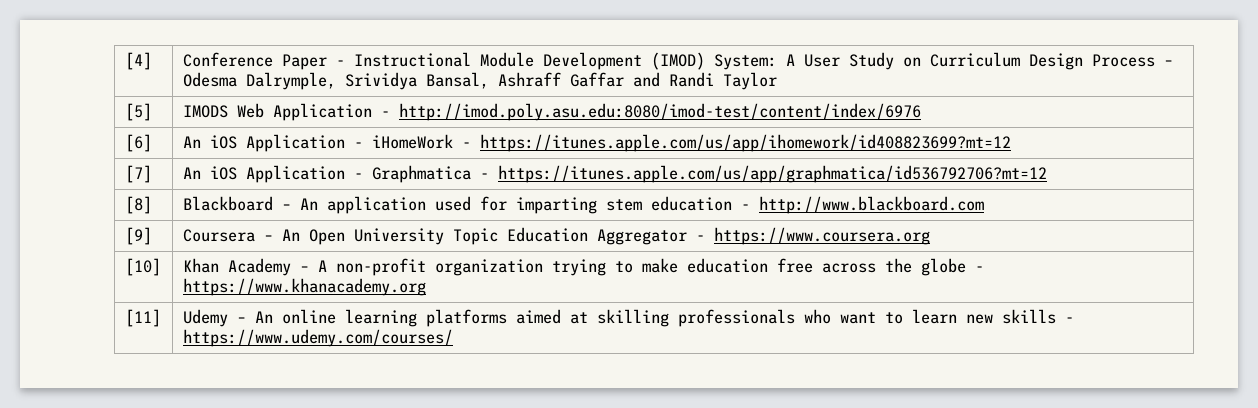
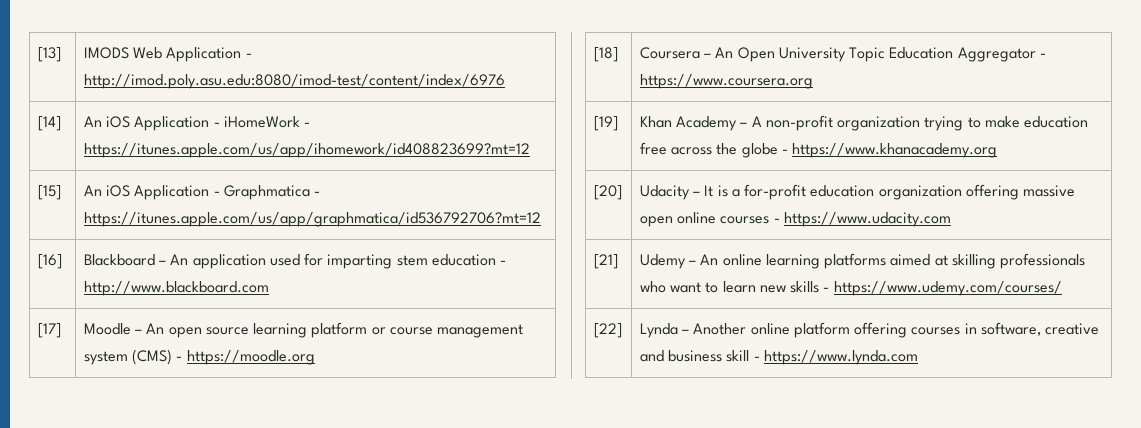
- [4] | Conference Paper - Instructional Module Development (IMOD) System: A User Study on Curriculum Design Process – Odesma Dalrymple, Srividya Bansal, Ashraff Gaffar and Randi Taylor
- [5] | IMODS Web Application - http://imod.poly.asu.edu:8080/imod-test/content/index/6976
+ [13] | IMODS Web Application - http://imod.poly.asu.edu:8080/imod-test/content/index/6976
- [6] | An iOS Application - iHomeWork - https://itunes.apple.com/us/app/ihomework/id408823699?mt=12
+ [14] | An iOS Application - iHomeWork - https://itunes.apple.com/us/app/ihomework/id408823699?mt=12
- [7] | An iOS Application - Graphmatica - https://itunes.apple.com/us/app/graphmatica/id536792706?mt=12
+ [15] | An iOS Application - Graphmatica - https://itunes.apple.com/us/app/graphmatica/id536792706?mt=12
- [8] | Blackboard – An application used for imparting stem education - http://www.blackboard.com
+ [16] | Blackboard – An application used for imparting stem education - http://www.blackboard.com
- [9] | Coursera – An Open University Topic Education Aggregator - https://www.coursera.org
+ [17] | Moodle – An open source learning platform or course management system (CMS) - https://moodle.org
+ [18] | Coursera – An Open University Topic Education Aggregator - https://www.coursera.org
- [10] | Khan Academy – A non-profit organization trying to make education free across the globe - https://www.khanacademy.org
+ [19] | Khan Academy – A non-profit organization trying to make education free across the globe - https://www.khanacademy.org
- [11] | Udemy – An online learning platforms aimed at skilling professionals who want to learn new skills - https://www.udemy.com/courses/
+ [20] | Udacity – It is a for-profit education organization offering massive open online courses - https://www.udacity.com
+ [21] | Udemy – An online learning platforms aimed at skilling professionals who want to learn new skills - https://www.udemy.com/courses/
+ [22] | Lynda – Another online platform offering courses in software, creative and business skill - https://www.lynda.com

